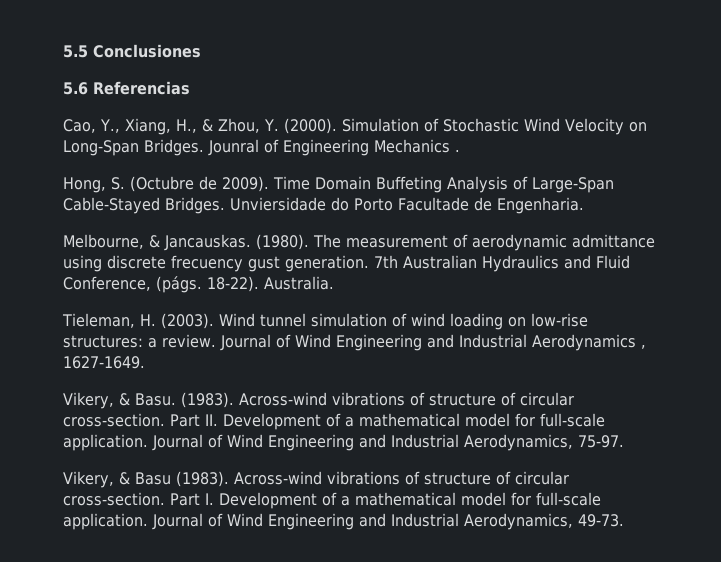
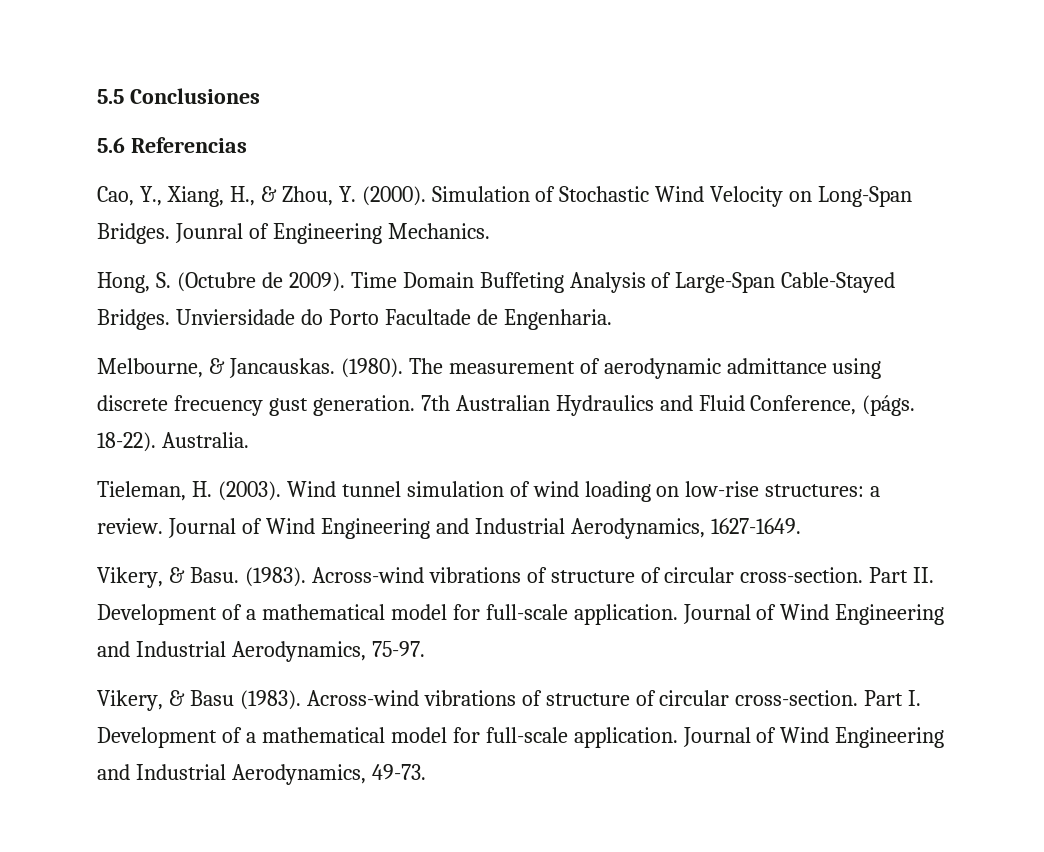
- Jounral of Engineering Mechanics .
+ Jounral of Engineering Mechanics.
- Journal of Wind Engineering and Industrial Aerodynamics , 1627-1649.
+ Journal of Wind Engineering and Industrial Aerodynamics, 1627-1649.

